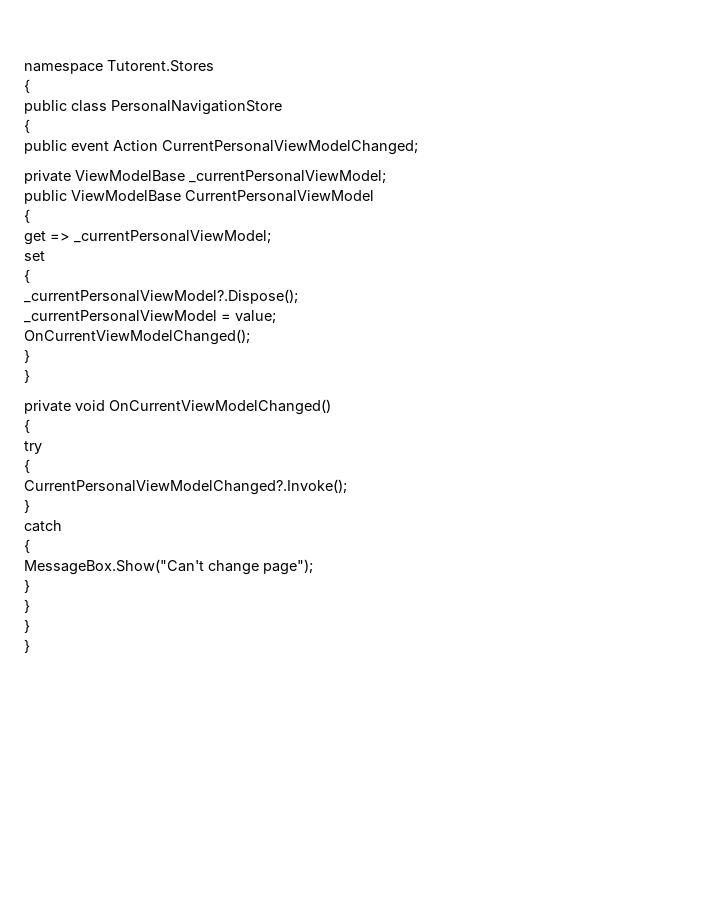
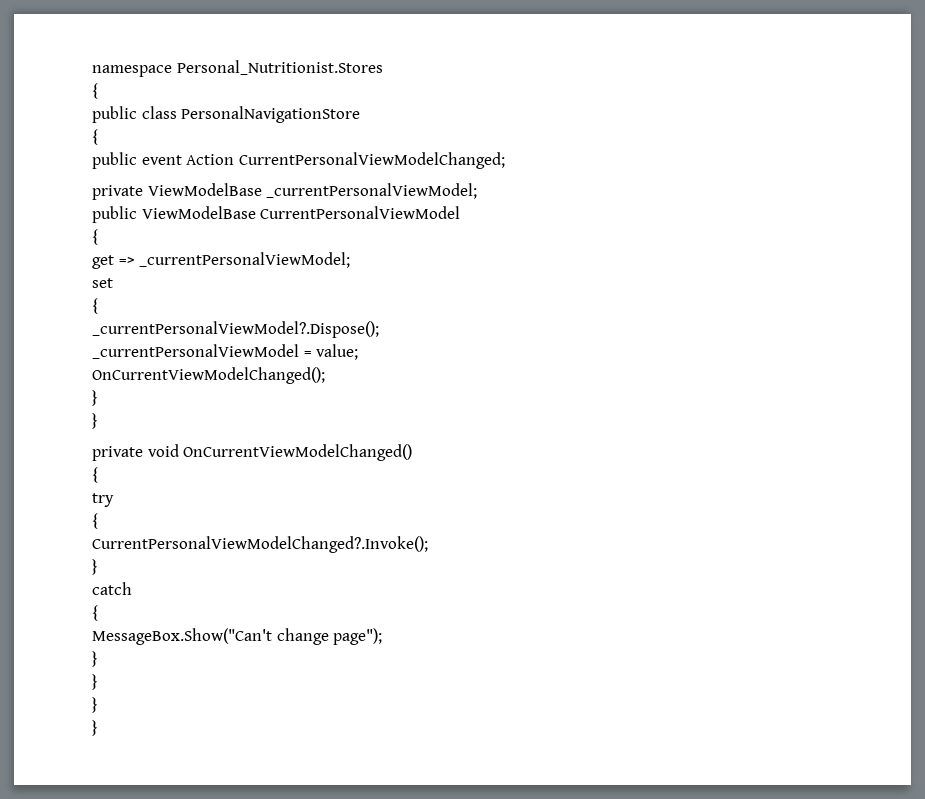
- namespace Tutorent.Stores
+ namespace Personal_Nutritionist.Stores

